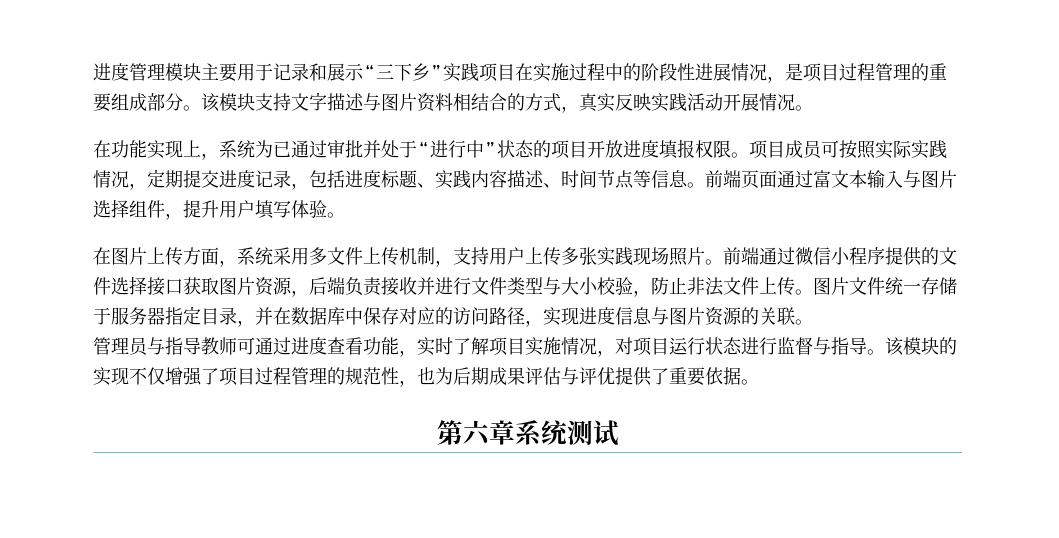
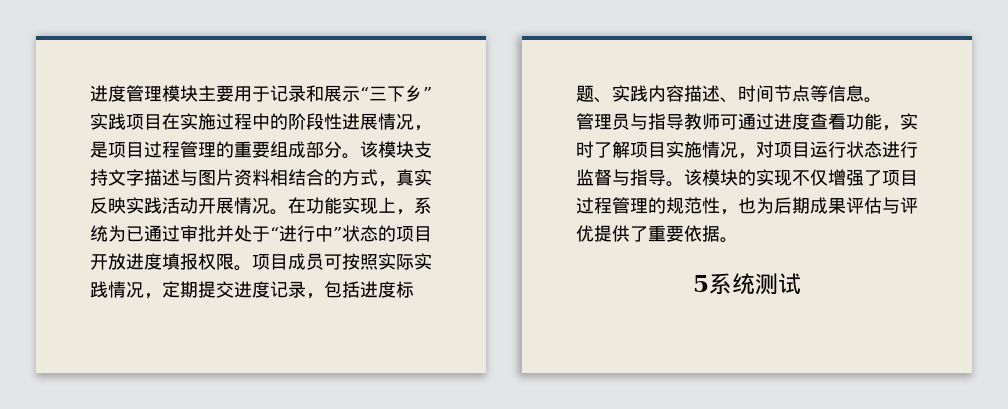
- 该模块支持文字描述与图片资料相结合的方式，真实反映实践活动开展情况。
- 在功能实现上，系统为已通过审批并处于“进行中”状态的项目开放进度填报权限。
+ 该模块支持文字描述与图片资料相结合的方式，真实反映实践活动开展情况。在功能实现上，系统为已通过审批并处于“进行中”状态的项目开放进度填报权限。
- 前端页面通过富文本输入与图片选择组件，提升用户填写体验。
- 在图片上传方面，系统采用多文件上传机制，支持用户上传多张实践现场照片。前端通过微信小程序提供的文件选择接口获取图片资源，后端负责接收并进行文件类型与大小校验，防止非法文件上传。图片文件统一存储于服务器指定目录，并在数据库中保存对应的访问路径，实现进度信息与图片资源的关联。
- 第六章系统测试
+ 5系统测试

